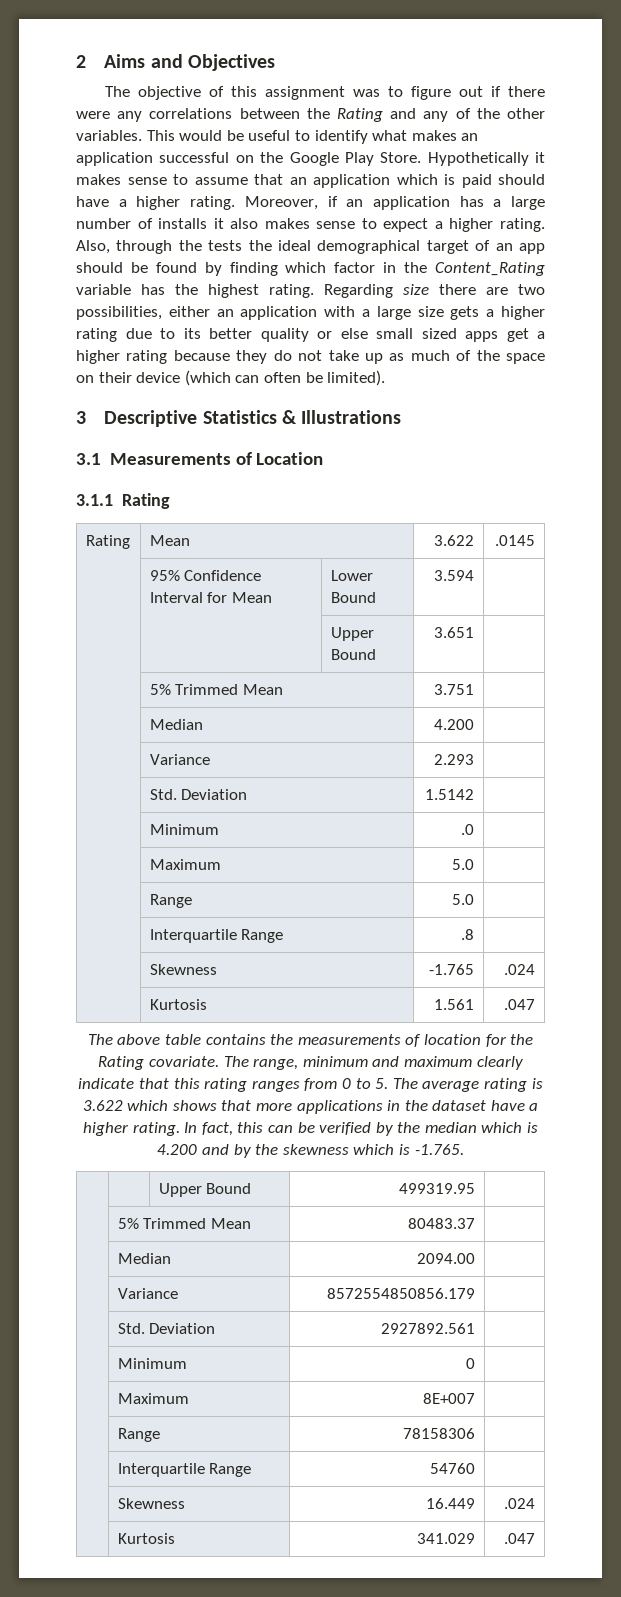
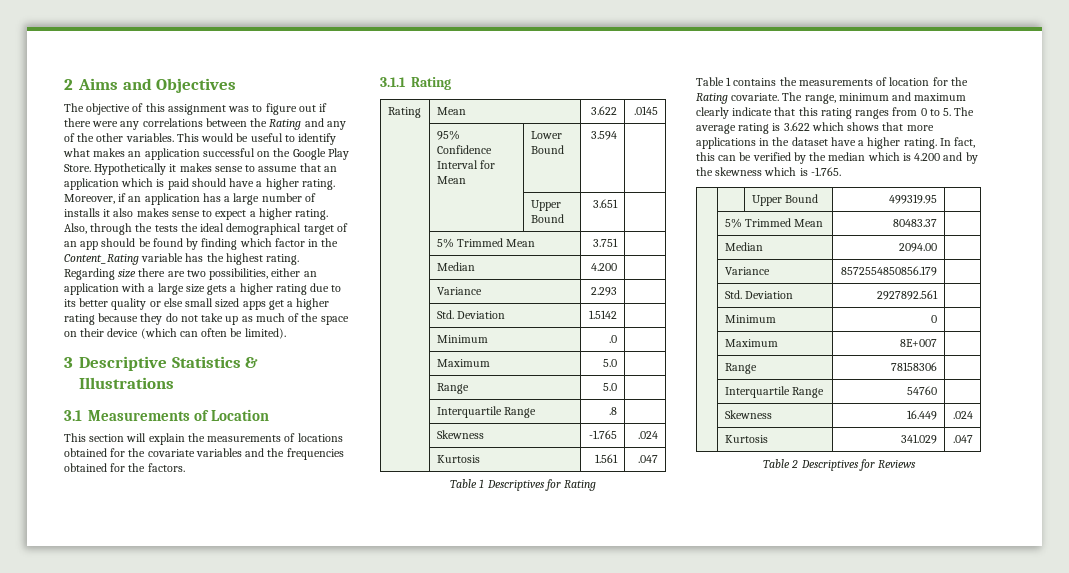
+ This section will explain the measurements of locations obtained for the covariate variables and the frequencies obtained for the factors.
- The above table contains the measurements of location for the Rating covariate.
+ Table 1 Descriptives for Rating
+ Table 1 contains the measurements of location for the Rating covariate.
+ Table 2 Descriptives for Reviews

